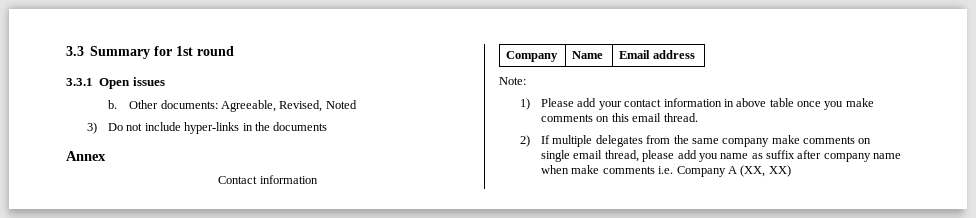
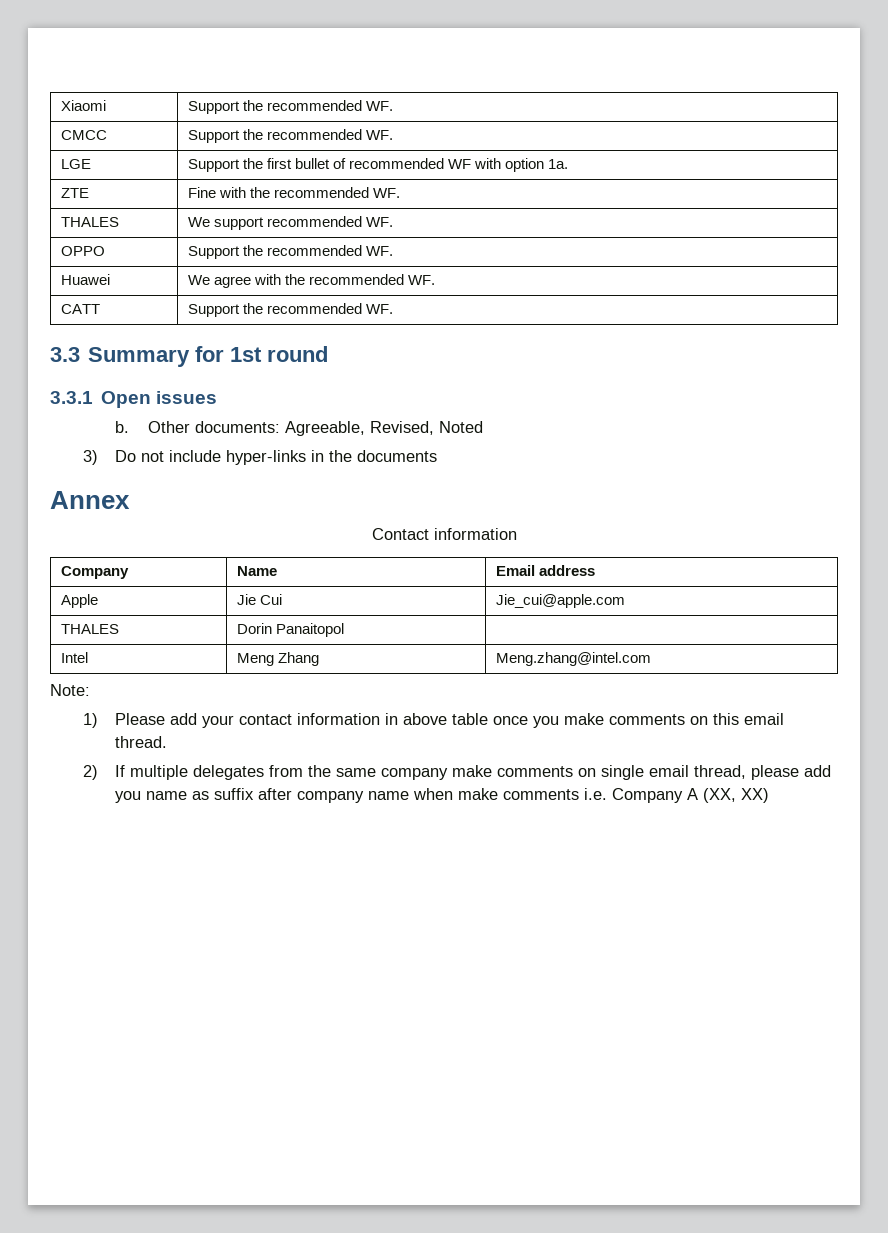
+ Xiaomi | Support the recommended WF.
+ CMCC | Support the recommended WF.
+ LGE | Support the first bullet of recommended WF with option 1a.
+ ZTE | Fine with the recommended WF.
+ THALES | We support recommended WF.
+ OPPO | Support the recommended WF.
+ Huawei | We agree with the recommended WF.
+ CATT | Support the recommended WF.
+ Apple | Jie Cui | Jie_cui@apple.com
+ THALES | Dorin Panaitopol |
+ Intel | Meng Zhang | Meng.zhang@intel.com

